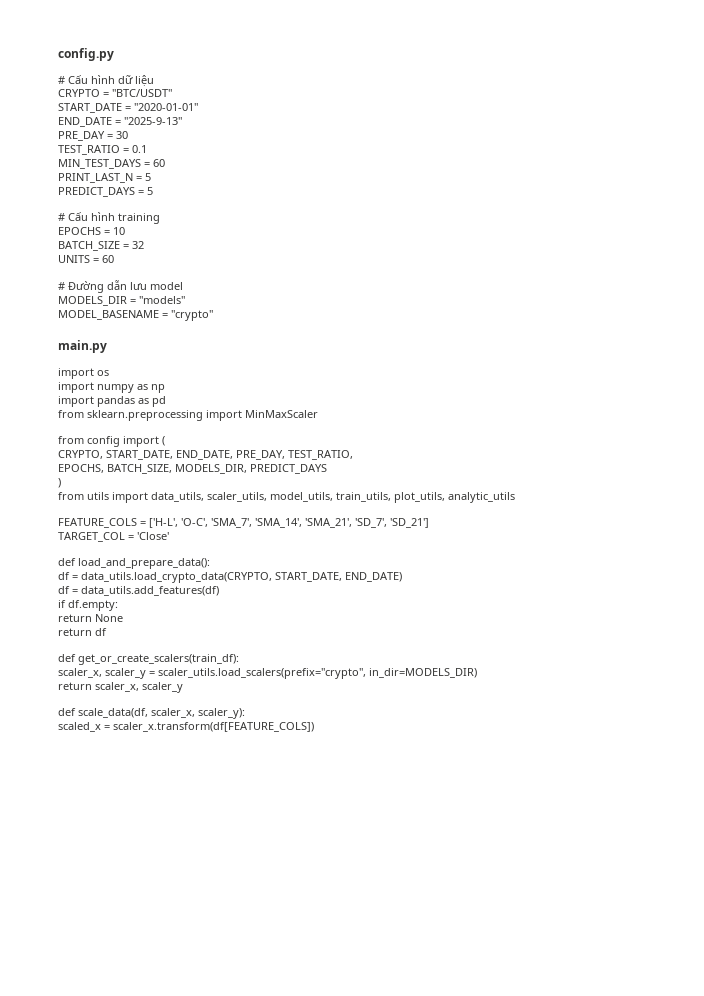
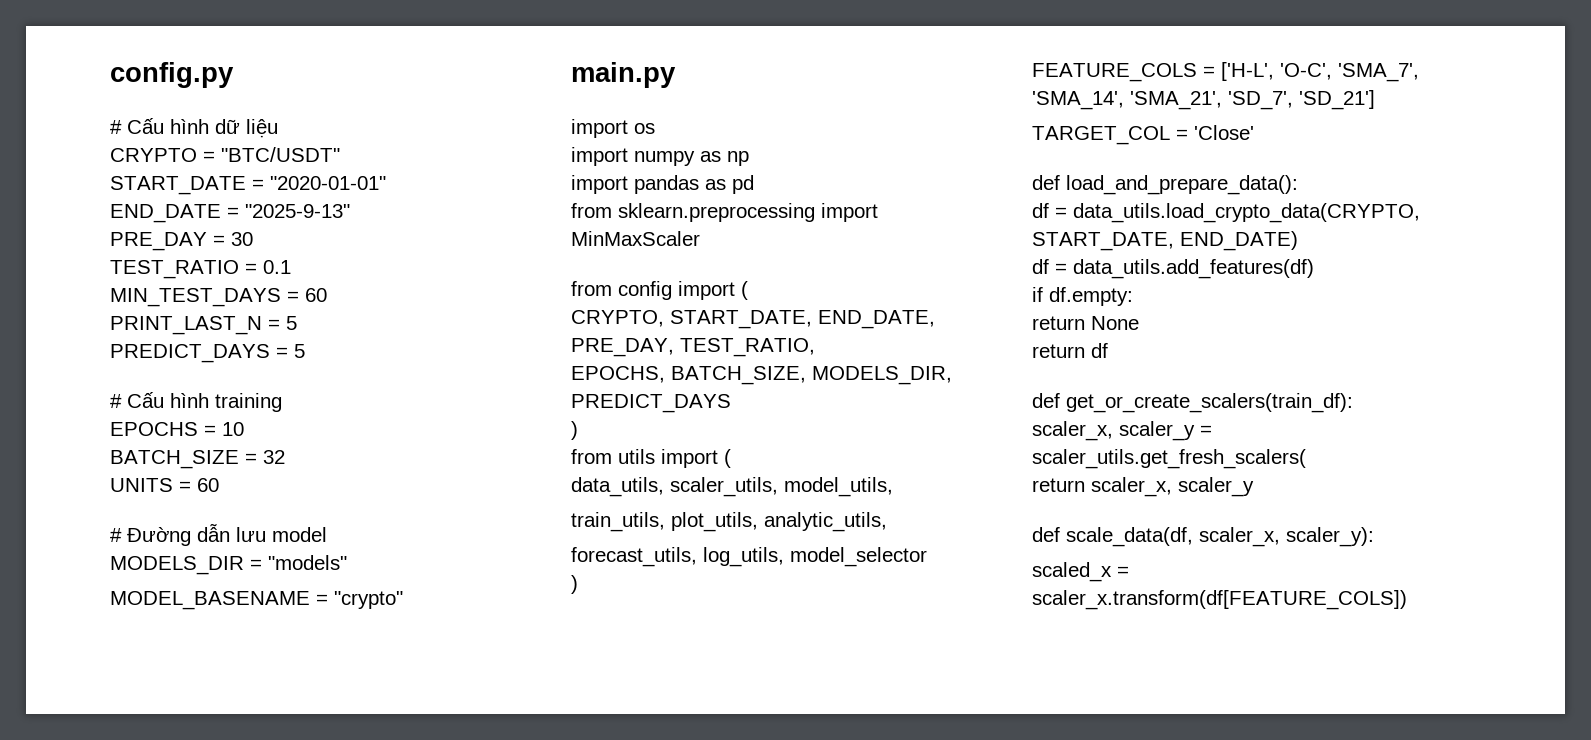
- from utils import data_utils, scaler_utils, model_utils, train_utils, plot_utils, analytic_utils
+ from utils import (
+ data_utils, scaler_utils, model_utils,
+ train_utils, plot_utils, analytic_utils,
+ forecast_utils, log_utils, model_selector
+ )
- scaler_x, scaler_y = scaler_utils.load_scalers(prefix="crypto", in_dir=MODELS_DIR)
+ scaler_x, scaler_y = scaler_utils.get_fresh_scalers(

